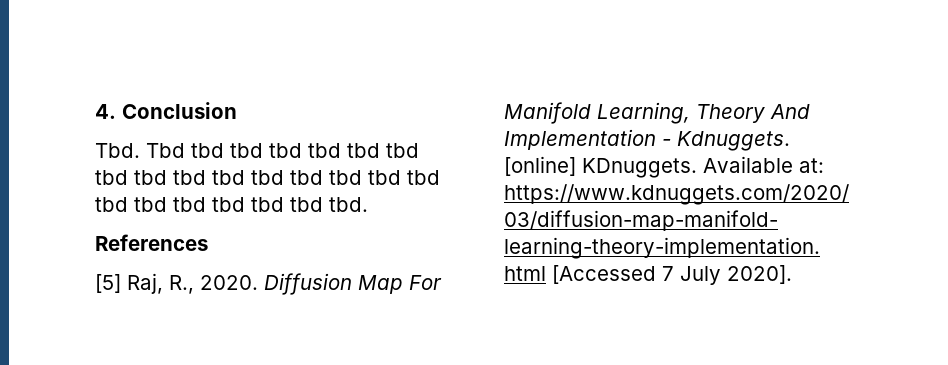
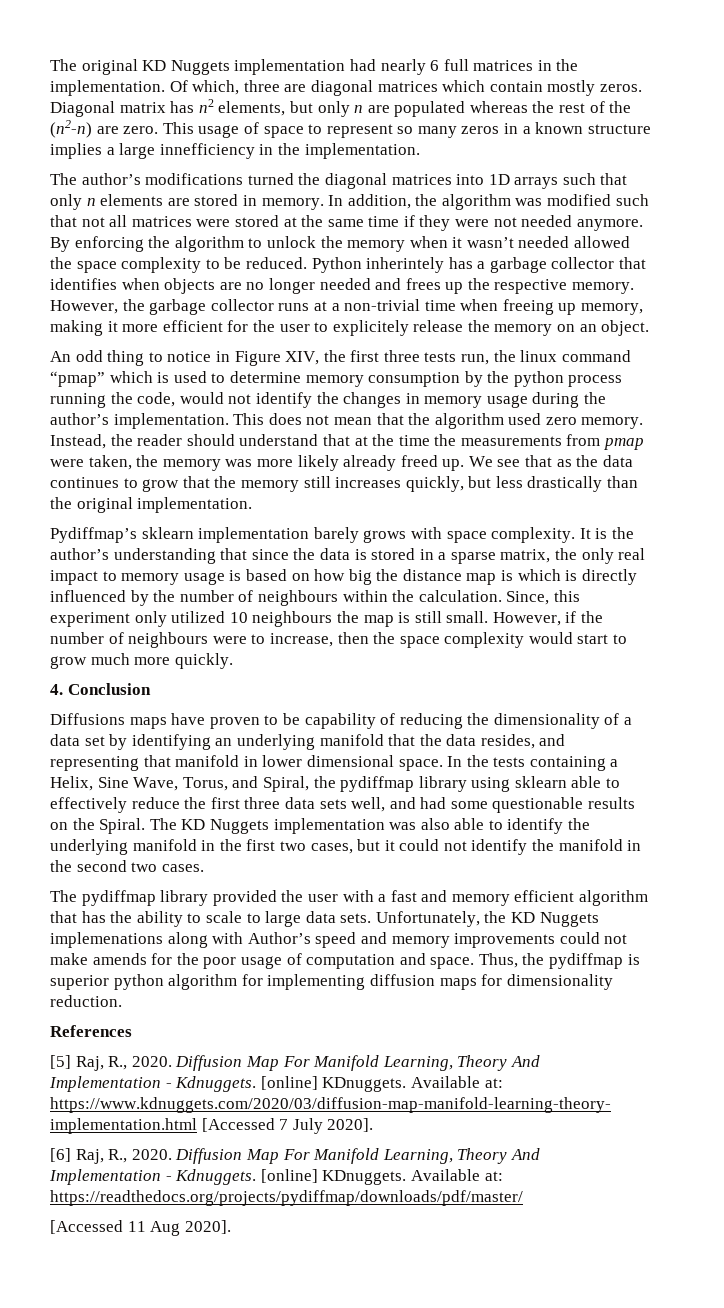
+ The original KD Nuggets implementation had nearly 6 full matrices in the implementation. Of which, three are diagonal matrices which contain mostly zeros. Diagonal matrix has n2 elements, but only n are populated whereas the rest of the (n2-n) are zero. This usage of space to represent so many zeros in a known structure implies a large innefficiency in the implementation.
+ The author’s modifications turned the diagonal matrices into 1D arrays such that only n elements are stored in memory. In addition, the algorithm was modified such that not all matrices were stored at the same time if they were not needed anymore. By enforcing the algorithm to unlock the memory when it wasn’t needed allowed the space complexity to be reduced. Python inherintely has a garbage collector that identifies when objects are no longer needed and frees up the respective memory. However, the garbage collector runs at a non-trivial time when freeing up memory, making it more efficient for the user to explicitely release the memory on an object.
+ An odd thing to notice in Figure XIV, the first three tests run, the linux command “pmap” which is used to determine memory consumption by the python process running the code, would not identify the changes in memory usage during the author’s implementation. This does not mean that the algorithm used zero memory. Instead, the reader should understand that at the time the measurements from pmap were taken, the memory was more likely already freed up. We see that as the data continues to grow that the memory still increases quickly, but less drastically than the original implementation.
+ Pydiffmap’s sklearn implementation barely grows with space complexity. It is the author’s understanding that since the data is stored in a sparse matrix, the only real impact to memory usage is based on how big the distance map is which is directly influenced by the number of neighbours within the calculation. Since, this experiment only utilized 10 neighbours the map is still small. However, if the number of neighbours were to increase, then the space complexity would start to grow much more quickly.
  4. Conclusion
- Tbd. Tbd tbd tbd tbd tbd tbd tbd tbd tbd tbd tbd tbd tbd tbd tbd tbd tbd tbd tbd tbd tbd tbd tbd.
+ Diffusions maps have proven to be capability of reducing the dimensionality of a data set by identifying an underlying manifold that the data resides, and representing that manifold in lower dimensional space. In the tests containing a Helix, Sine Wave, Torus, and Spiral, the pydiffmap library using sklearn able to effectively reduce the first three data sets well, and had some questionable results on the Spiral. The KD Nuggets implementation was also able to identify the underlying manifold in the first two cases, but it could not identify the manifold in the second two cases.
+ The pydiffmap library provided the user with a fast and memory efficient algorithm that has the ability to scale to large data sets. Unfortunately, the KD Nuggets implemenations along with Author’s speed and memory improvements could not make amends for the poor usage of computation and space. Thus, the pydiffmap is superior python algorithm for implementing diffusion maps for dimensionality reduction.
+ [6] Raj, R., 2020. Diffusion Map For Manifold Learning, Theory And Implementation - Kdnuggets. [online] KDnuggets. Available at: https://readthedocs.org/projects/pydiffmap/downloads/pdf/master/
+ [Accessed 11 Aug 2020].

